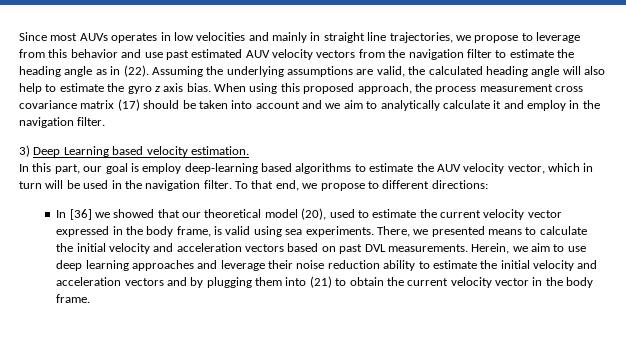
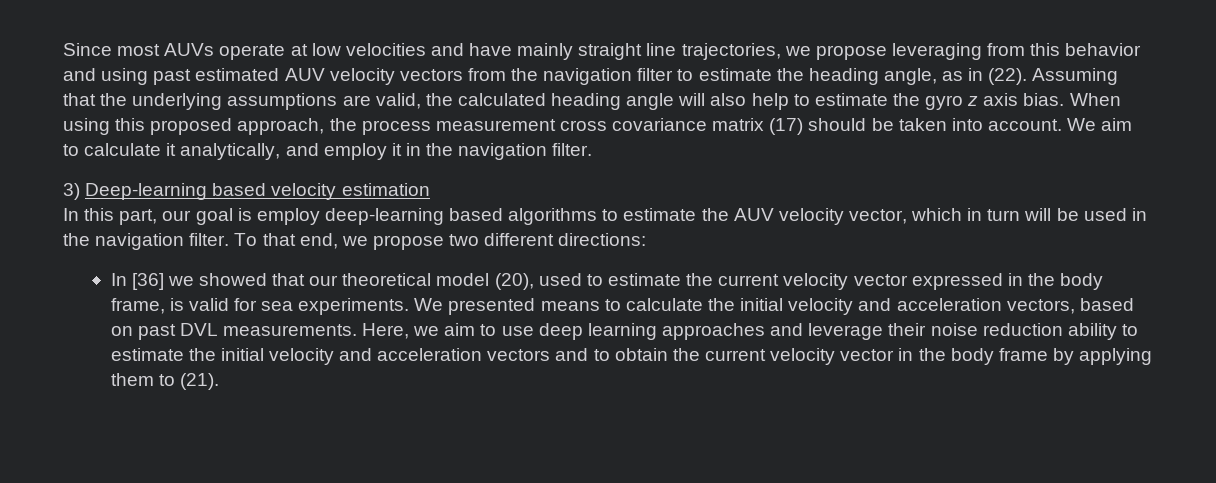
- Since most AUVs operates in low velocities and mainly in straight line trajectories, we propose to leverage from this behavior and use past estimated AUV velocity vectors from the navigation filter to estimate the heading angle as in (22).
+ Since most AUVs operate at low velocities and have mainly straight line trajectories, we propose leveraging from this behavior and using past estimated AUV velocity vectors from the navigation filter to estimate the heading angle, as in (22).
- Assuming the underlying assumptions are valid, the calculated heading angle will also help to estimate the gyro z axis bias.
+ Assuming that the underlying assumptions are valid, the calculated heading angle will also help to estimate the gyro z axis bias.
- When using this proposed approach, the process measurement cross covariance matrix (17) should be taken into account and we aim to analytically calculate it and employ in the navigation filter.
+ When using this proposed approach, the process measurement cross covariance matrix (17) should be taken into account. We aim to calculate it analytically, and employ it in the navigation filter.
- 3) Deep Learning based velocity estimation.
+ 3) Deep-learning based velocity estimation
- To that end, we propose to different directions:
+ To that end, we propose two different directions:
- In [36] we showed that our theoretical model (20), used to estimate the current velocity vector expressed in the body frame, is valid using sea experiments.
+ In [36] we showed that our theoretical model (20), used to estimate the current velocity vector expressed in the body frame, is valid for sea experiments.
- There, we presented means to calculate the initial velocity and acceleration vectors based on past DVL measurements.
+ We presented means to calculate the initial velocity and acceleration vectors, based on past DVL measurements.
- Herein, we aim to use deep learning approaches and leverage their noise reduction ability to estimate the initial velocity and acceleration vectors and by plugging them into (21) to obtain the current velocity vector in the body frame.
+ Here, we aim to use deep learning approaches and leverage their noise reduction ability to estimate the initial velocity and acceleration vectors and to obtain the current velocity vector in the body frame by applying them to (21).

